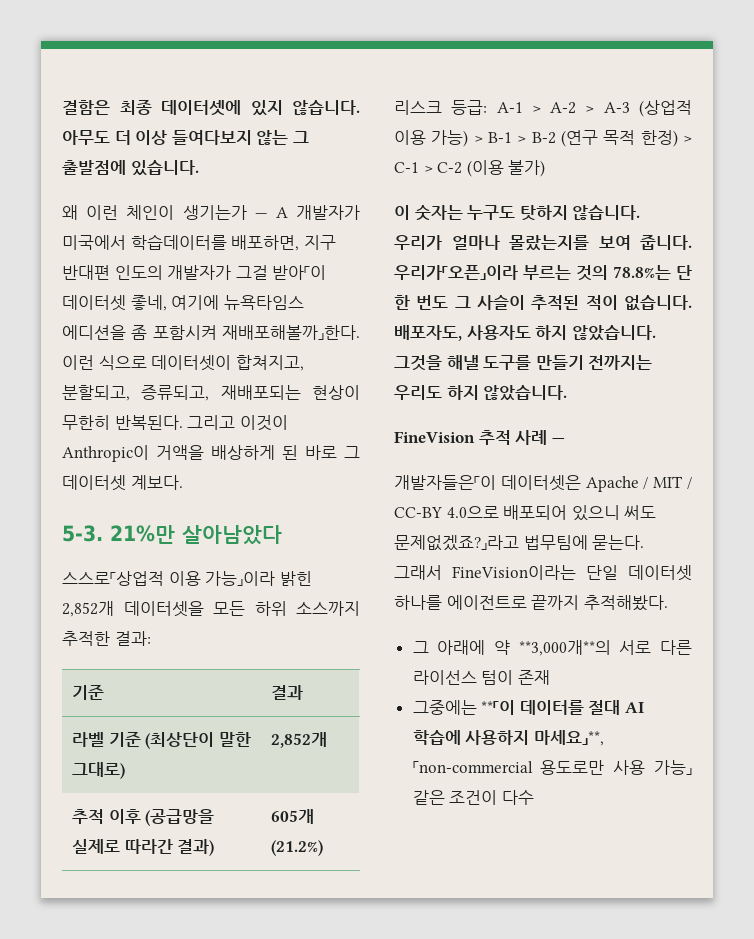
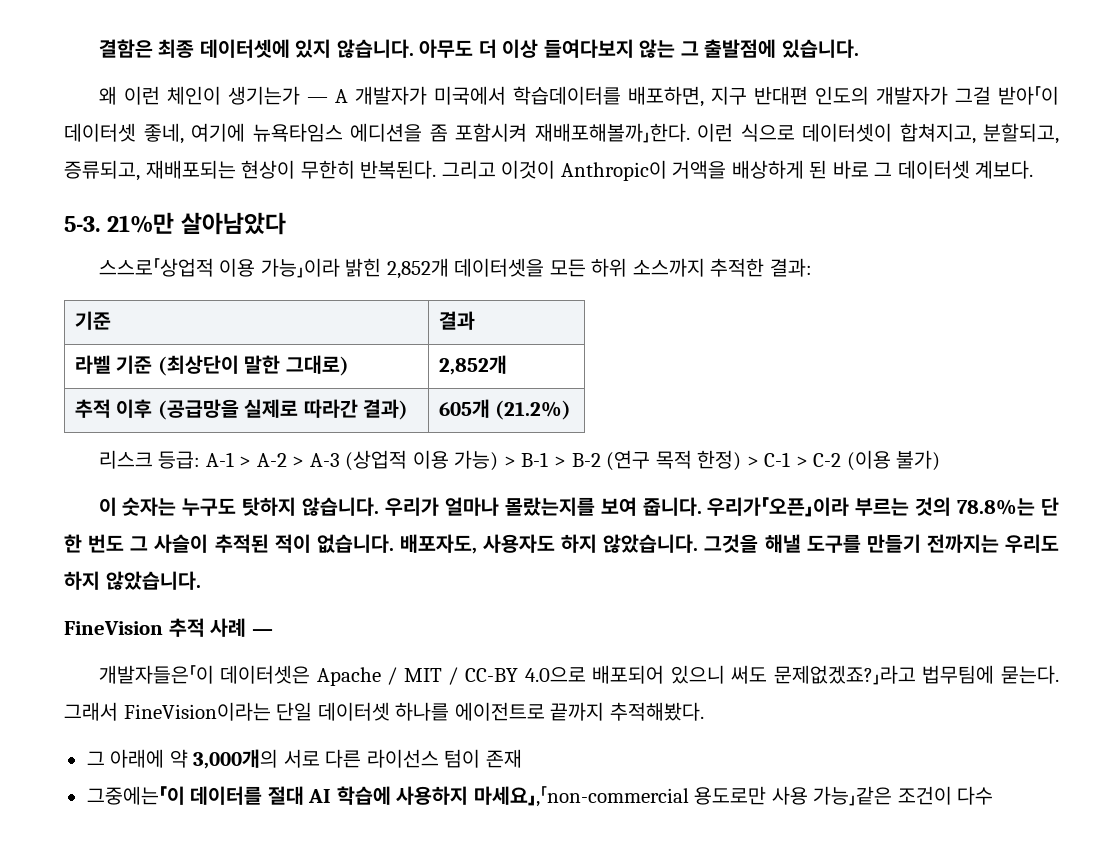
- 그 아래에 약 **3,000개**의 서로 다른 라이선스 텀이 존재
+ 그 아래에 약 3,000개의 서로 다른 라이선스 텀이 존재
- 그중에는 **「이 데이터를 절대 AI 학습에 사용하지 마세요」**,「non-commercial 용도로만 사용 가능」같은 조건이 다수
+ 그중에는「이 데이터를 절대 AI 학습에 사용하지 마세요」,「non-commercial 용도로만 사용 가능」같은 조건이 다수

